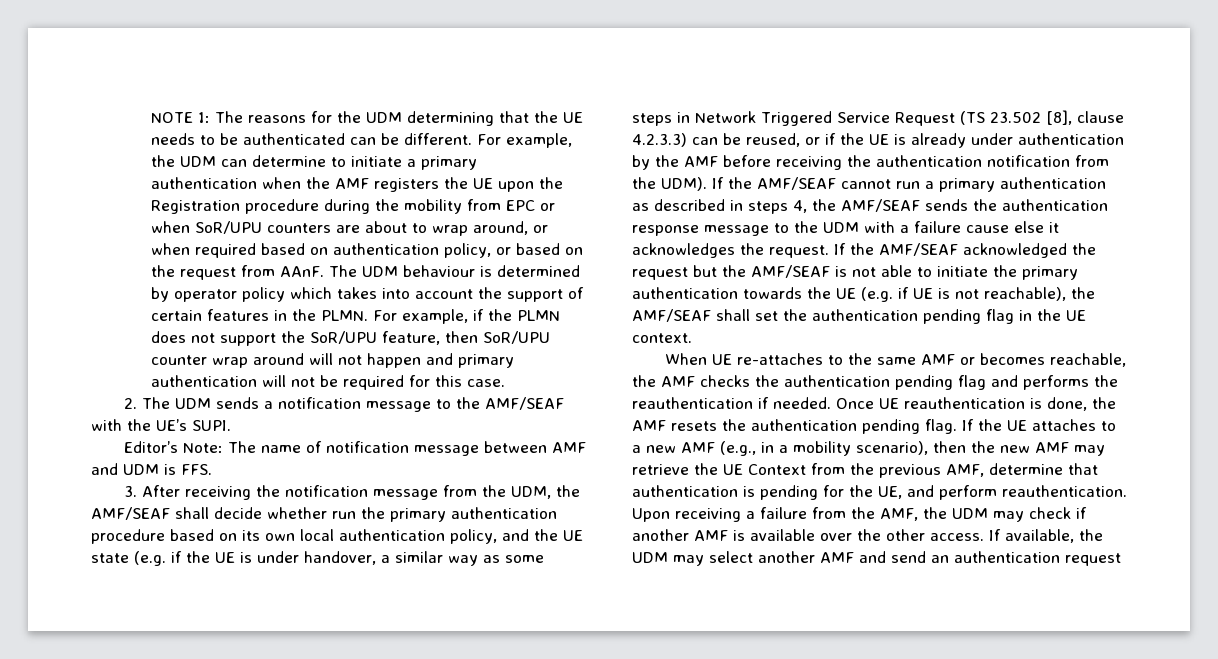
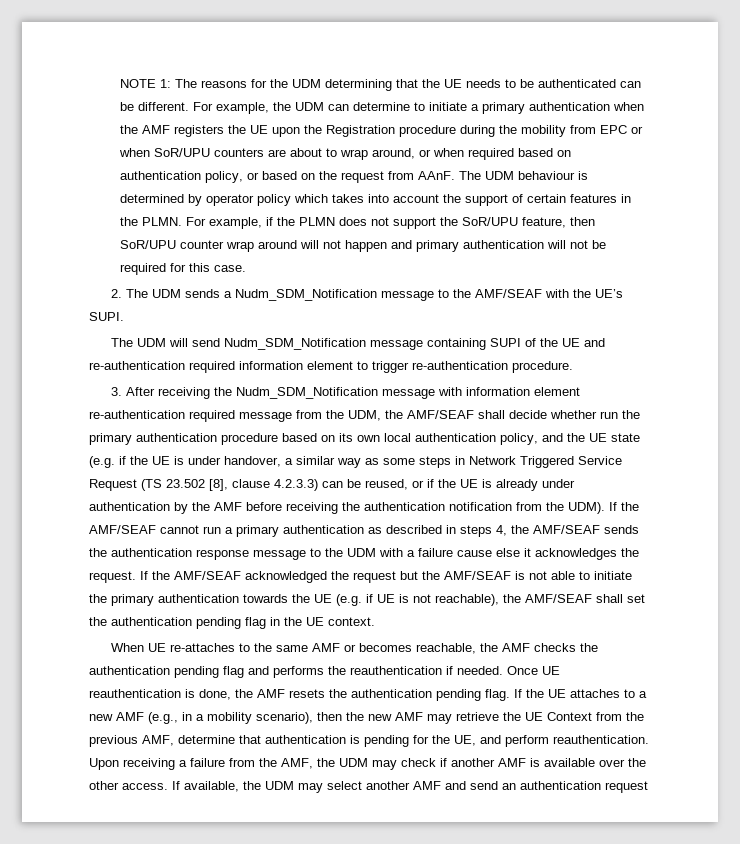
- 2. The UDM sends a notification message to the AMF/SEAF with the UE’s SUPI.
+ 2. The UDM sends a Nudm_SDM_Notification message to the AMF/SEAF with the UE’s SUPI.
- Editor’s Note: The name of notification message between AMF and UDM is FFS.
- 3. After receiving the notification message from the UDM, the AMF/SEAF shall decide whether run the primary authentication procedure based on its own local authentication policy, and the UE state (e.g. if the UE is under handover, a similar way as some steps in Network Triggered Service Request (TS 23.502 [8], clause 4.2.3.3) can be reused, or if the UE is already under authentication by the AMF before receiving the authentication notification from the UDM).
+ The UDM will send Nudm_SDM_Notification message containing SUPI of the UE and re-authentication required information element to trigger re-authentication procedure.
+ 3. After receiving the Nudm_SDM_Notification message with information element re-authentication required message from the UDM, the AMF/SEAF shall decide whether run the primary authentication procedure based on its own local authentication policy, and the UE state (e.g. if the UE is under handover, a similar way as some steps in Network Triggered Service Request (TS 23.502 [8], clause 4.2.3.3) can be reused, or if the UE is already under authentication by the AMF before receiving the authentication notification from the UDM).

